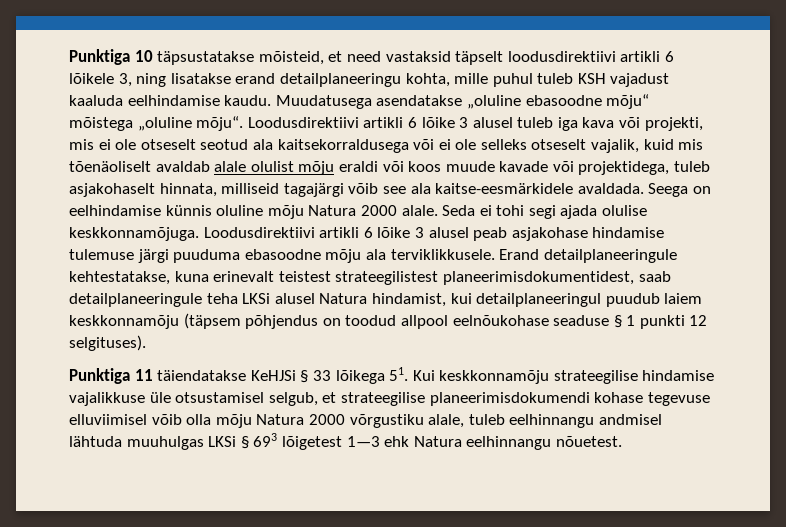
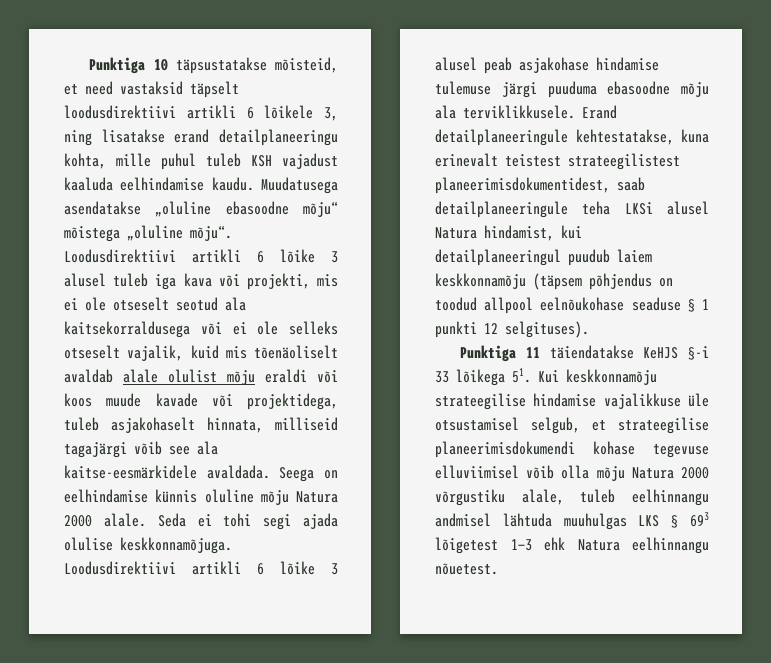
- Punktiga 11 täiendatakse KeHJSi § 33 lõikega 51. Kui keskkonnamõju strateegilise hindamise vajalikkuse üle otsustamisel selgub, et strateegilise planeerimisdokumendi kohase tegevuse elluviimisel võib olla mõju Natura 2000 võrgustiku alale, tuleb eelhinnangu andmisel lähtuda muuhulgas LKSi § 693 lõigetest 1—3 ehk Natura eelhinnangu nõuetest.
+ Punktiga 11 täiendatakse KeHJS §-i 33 lõikega 51. Kui keskkonnamõju strateegilise hindamise vajalikkuse üle otsustamisel selgub, et strateegilise planeerimisdokumendi kohase tegevuse elluviimisel võib olla mõju Natura 2000 võrgustiku alale, tuleb eelhinnangu andmisel lähtuda muuhulgas LKS § 693 lõigetest 1—3 ehk Natura eelhinnangu nõuetest.

